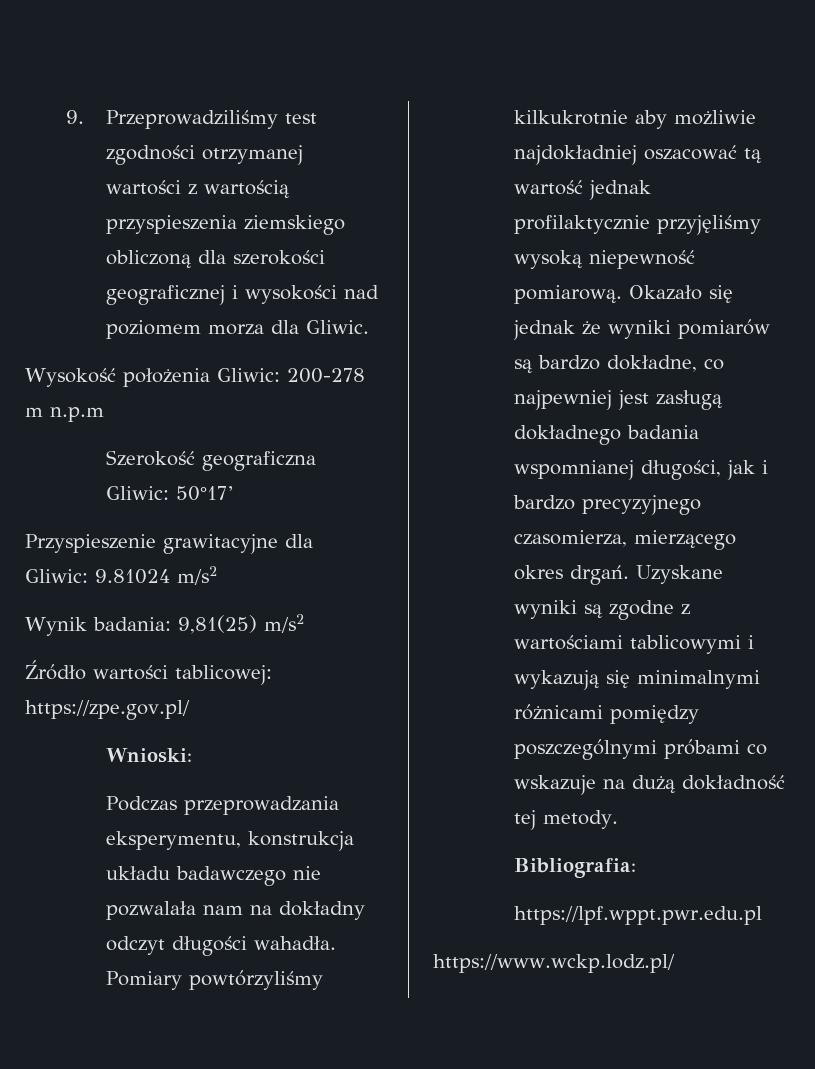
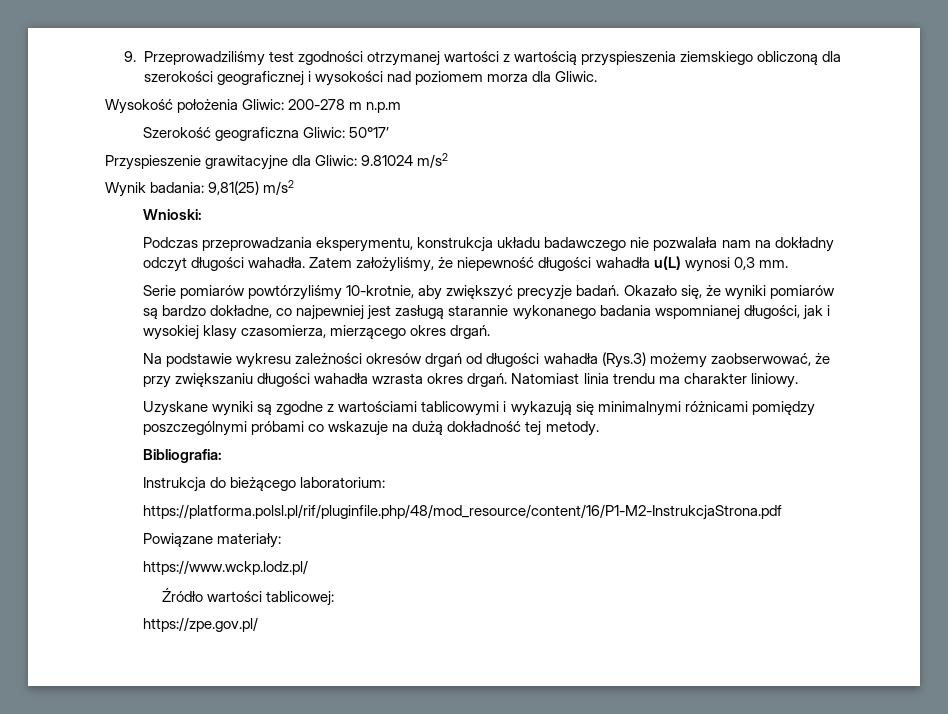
- Źródło wartości tablicowej: https://zpe.gov.pl/
- Pomiary powtórzyliśmy kilkukrotnie aby możliwie najdokładniej oszacować tą wartość jednak profilaktycznie przyjęliśmy wysoką niepewność pomiarową. Okazało się jednak że wyniki pomiarów są bardzo dokładne, co najpewniej jest zasługą dokładnego badania wspomnianej długości, jak i bardzo precyzyjnego czasomierza, mierzącego okres drgań. Uzyskane wyniki są zgodne z wartościami tablicowymi i wykazują się minimalnymi różnicami pomiędzy poszczególnymi próbami co wskazuje na dużą dokładność tej metody.
+ Zatem założyliśmy, że niepewność długości wahadła u(L) wynosi 0,3 mm.
+ Serie pomiarów powtórzyliśmy 10-krotnie, aby zwiększyć precyzje badań. Okazało się, że wyniki pomiarów są bardzo dokładne, co najpewniej jest zasługą starannie wykonanego badania wspomnianej długości, jak i wysokiej klasy czasomierza, mierzącego okres drgań.
+ Na podstawie wykresu zależności okresów drgań od długości wahadła (Rys.3) możemy zaobserwować, że przy zwiększaniu długości wahadła wzrasta okres drgań. Natomiast linia trendu ma charakter liniowy.
+ Uzyskane wyniki są zgodne z wartościami tablicowymi i wykazują się minimalnymi różnicami pomiędzy poszczególnymi próbami co wskazuje na dużą dokładność tej metody.
- https://lpf.wppt.pwr.edu.pl
+ Instrukcja do bieżącego laboratorium:
+ https://platforma.polsl.pl/rif/pluginfile.php/48/mod_resource/content/16/P1-M2-InstrukcjaStrona.pdf
+ Powiązane materiały:
  https://www.wckp.lodz.pl/
+ Źródło wartości tablicowej:
+ https://zpe.gov.pl/

